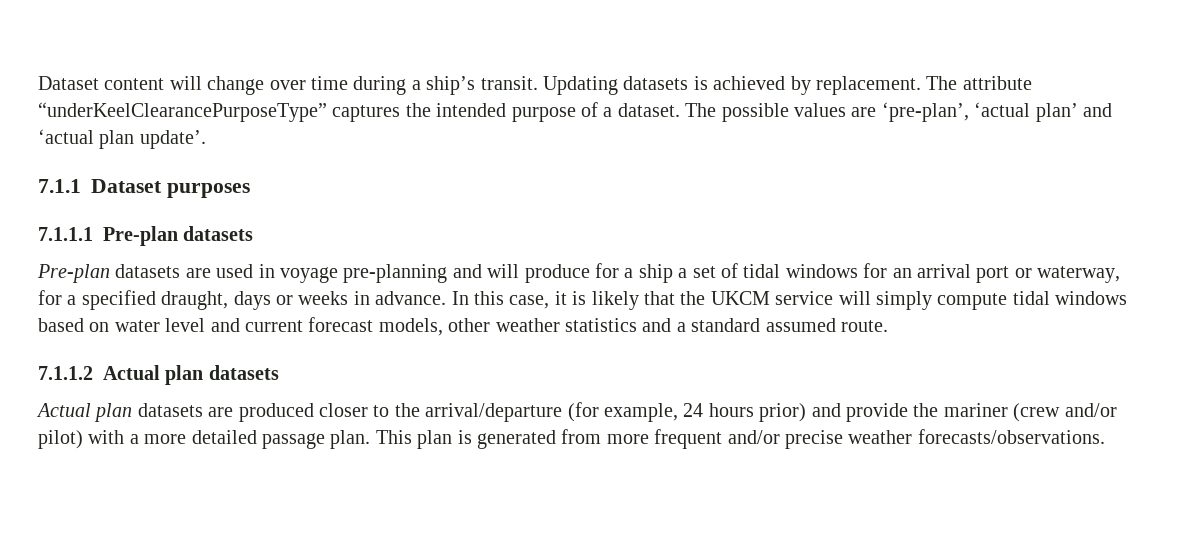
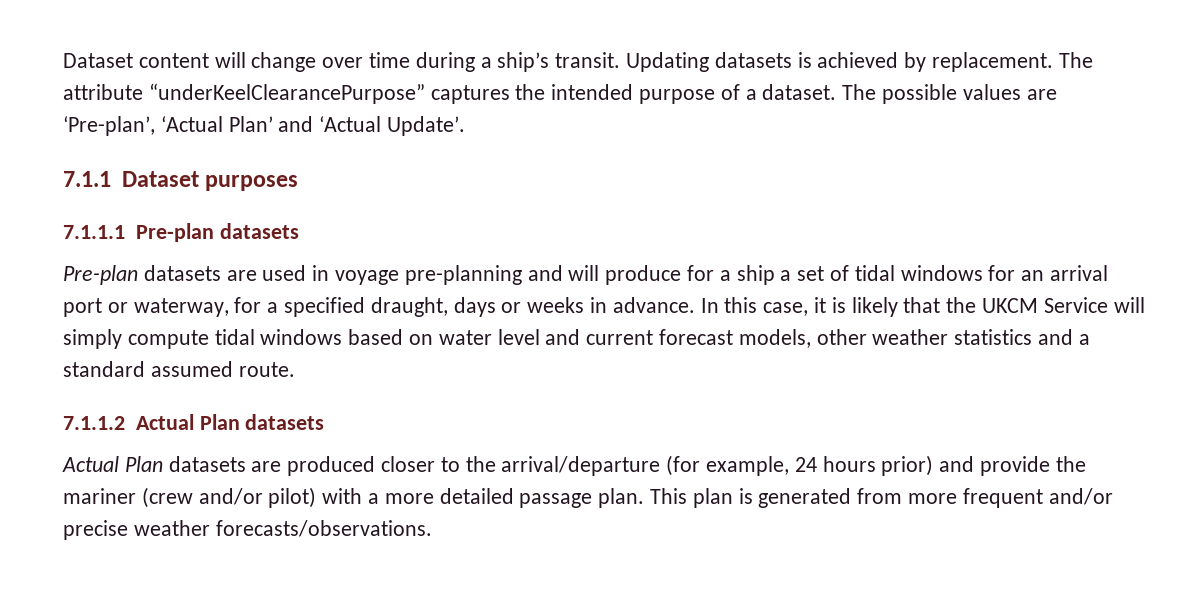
- The attribute “underKeelClearancePurposeType” captures the intended purpose of a dataset.
+ The attribute “underKeelClearancePurpose” captures the intended purpose of a dataset.
- The possible values are ‘pre-plan’, ‘actual plan’ and ‘actual plan update’.
+ The possible values are ‘Pre-plan’, ‘Actual Plan’ and ‘Actual Update’.
- In this case, it is likely that the UKCM service will simply compute tidal windows based on water level and current forecast models, other weather statistics and a standard assumed route.
+ In this case, it is likely that the UKCM Service will simply compute tidal windows based on water level and current forecast models, other weather statistics and a standard assumed route.
- 7.1.1.2 Actual plan datasets
+ 7.1.1.2 Actual Plan datasets
- Actual plan datasets are produced closer to the arrival/departure (for example, 24 hours prior) and provide the mariner (crew and/or pilot) with a more detailed passage plan.
+ Actual Plan datasets are produced closer to the arrival/departure (for example, 24 hours prior) and provide the mariner (crew and/or pilot) with a more detailed passage plan.

